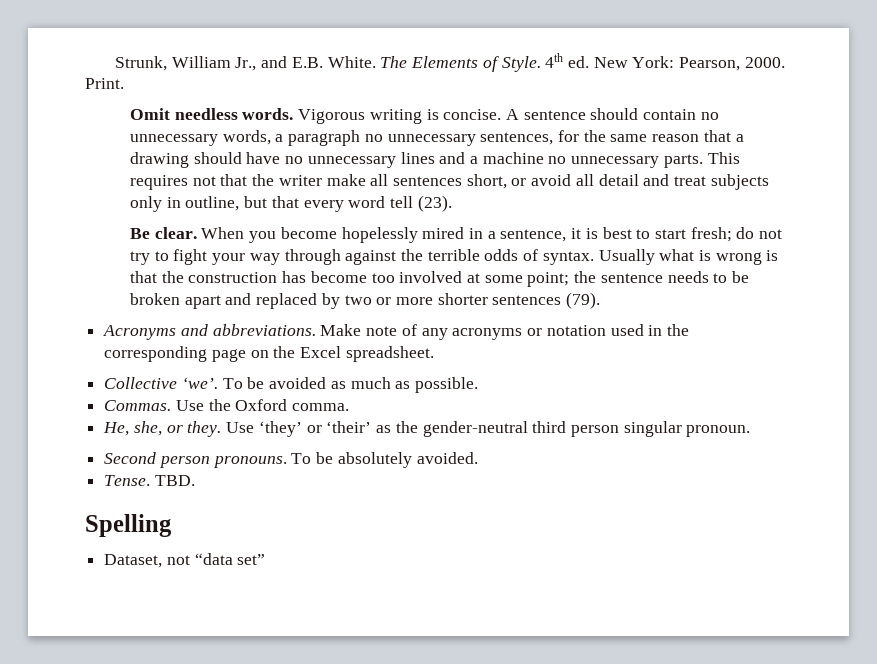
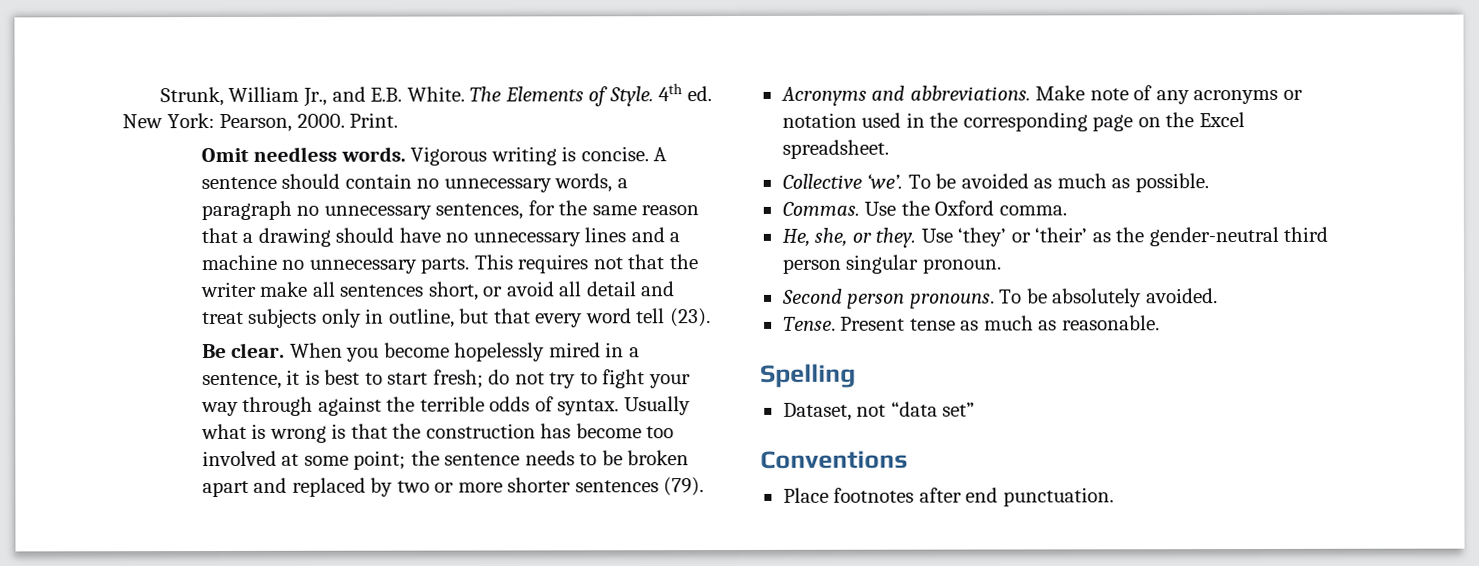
- TBD.
+ Present tense as much as reasonable.
+ Conventions
+ Place footnotes after end punctuation.

